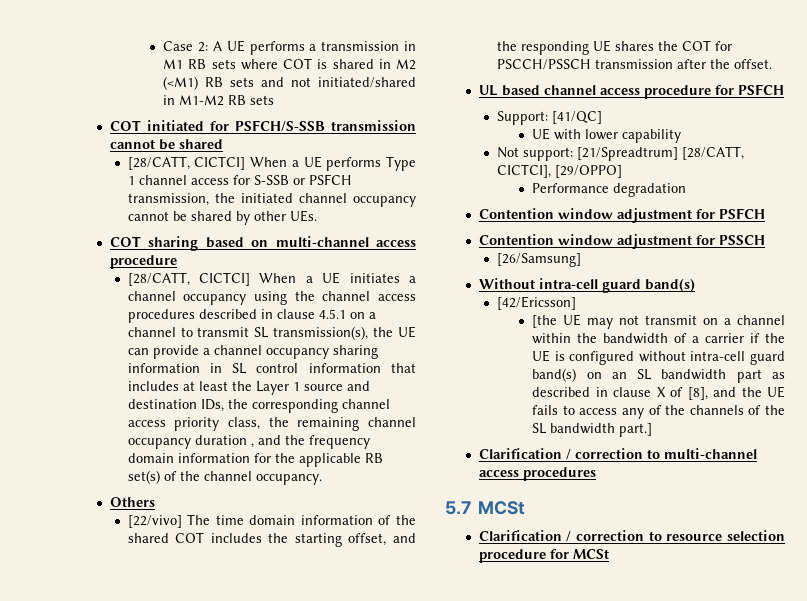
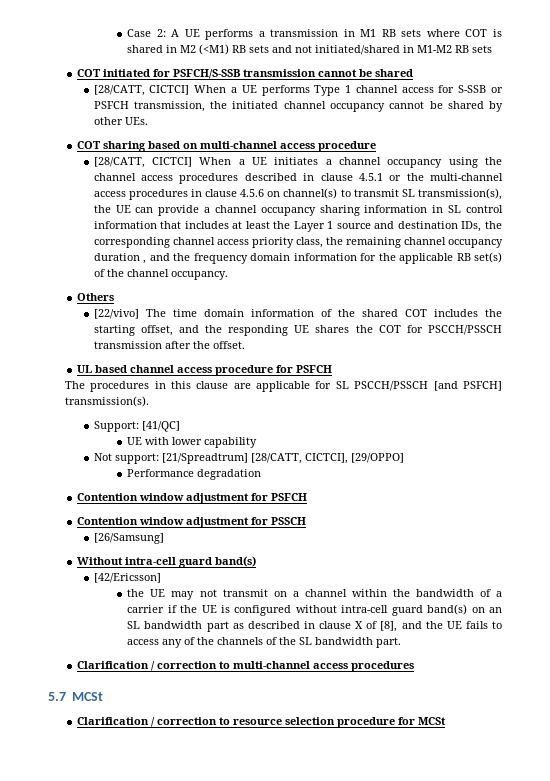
- [28/CATT, CICTCI] When a UE initiates a channel occupancy using the channel access procedures described in clause 4.5.1 on a channel to transmit SL transmission(s), the UE can provide a channel occupancy sharing information in SL control information that includes at least the Layer 1 source and destination IDs, the corresponding channel access priority class, the remaining channel occupancy duration , and the frequency domain information for the applicable RB set(s) of the channel occupancy.
+ [28/CATT, CICTCI] When a UE initiates a channel occupancy using the channel access procedures described in clause 4.5.1 or the multi-channel access procedures in clause 4.5.6 on channel(s) to transmit SL transmission(s), the UE can provide a channel occupancy sharing information in SL control information that includes at least the Layer 1 source and destination IDs, the corresponding channel access priority class, the remaining channel occupancy duration , and the frequency domain information for the applicable RB set(s) of the channel occupancy.
+ The procedures in this clause are applicable for SL PSCCH/PSSCH [and PSFCH] transmission(s).
- [the UE may not transmit on a channel within the bandwidth of a carrier if the UE is configured without intra-cell guard band(s) on an SL bandwidth part as described in clause X of [8], and the UE fails to access any of the channels of the SL bandwidth part.]
+ the UE may not transmit on a channel within the bandwidth of a carrier if the UE is configured without intra-cell guard band(s) on an SL bandwidth part as described in clause X of [8], and the UE fails to access any of the channels of the SL bandwidth part.

